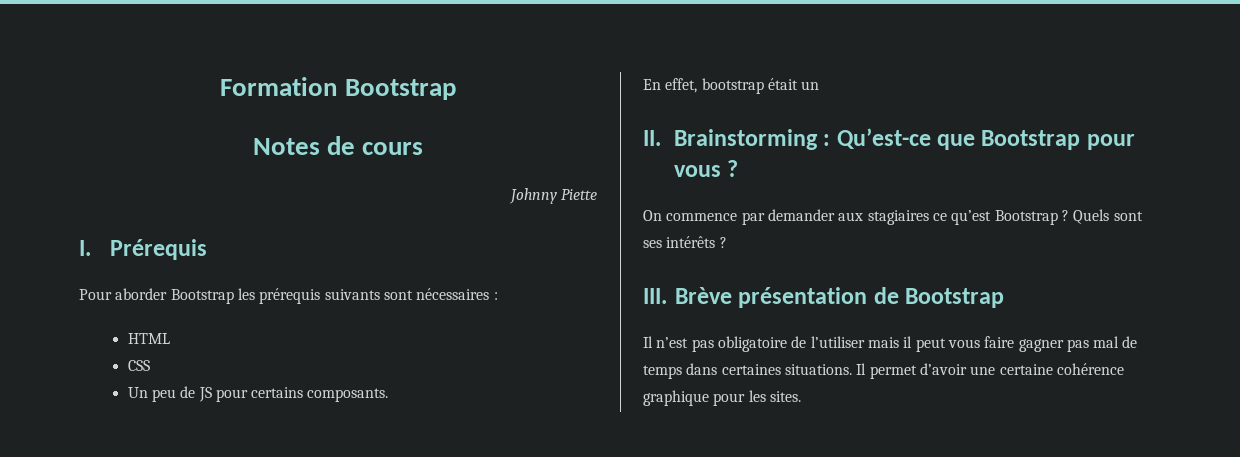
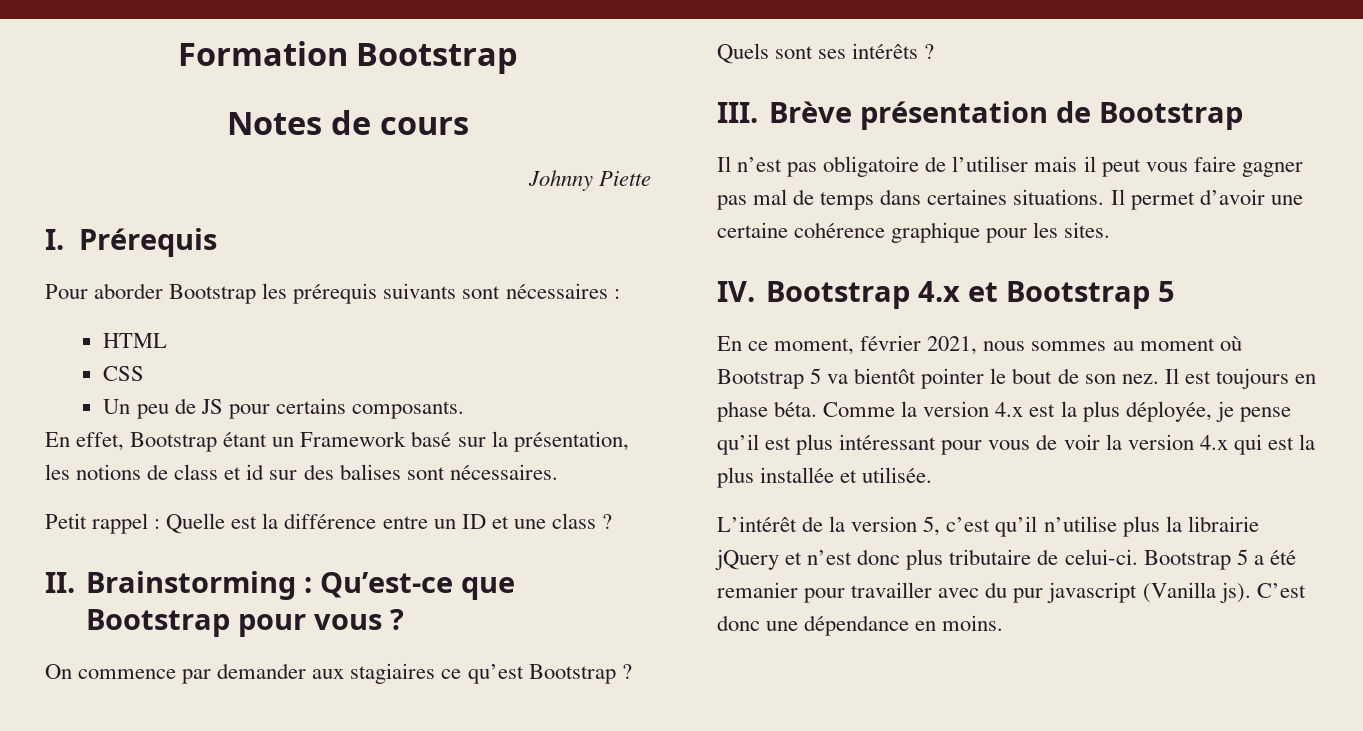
- En effet, bootstrap était un
+ En effet, Bootstrap étant un Framework basé sur la présentation, les notions de class et id sur des balises sont nécessaires.
+ Petit rappel : Quelle est la différence entre un ID et une class ?
+ IV. Bootstrap 4.x et Bootstrap 5
+ En ce moment, février 2021, nous sommes au moment où Bootstrap 5 va bientôt pointer le bout de son nez. Il est toujours en phase béta. Comme la version 4.x est la plus déployée, je pense qu’il est plus intéressant pour vous de voir la version 4.x qui est la plus installée et utilisée.
+ L’intérêt de la version 5, c’est qu’il n’utilise plus la librairie jQuery et n’est donc plus tributaire de celui-ci. Bootstrap 5 a été remanier pour travailler avec du pur javascript (Vanilla js). C’est donc une dépendance en moins.

